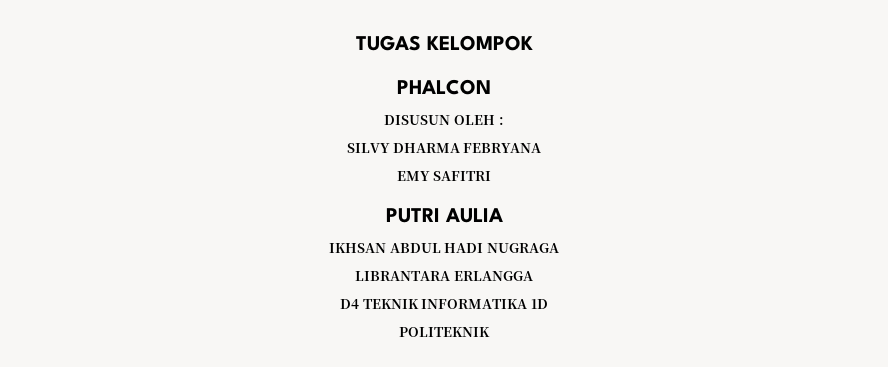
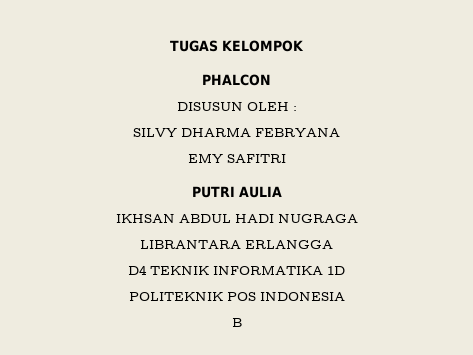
- POLITEKNIK
+ POLITEKNIK POS INDONESIA
+ B

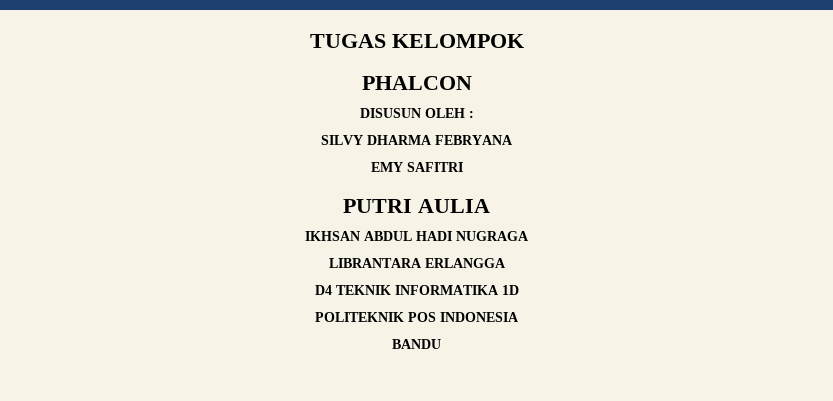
- B
+ BANDU

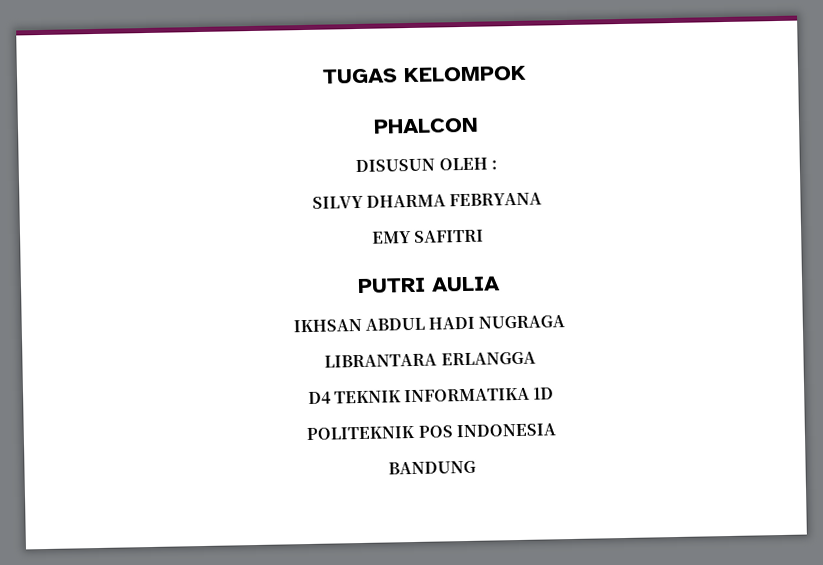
- BANDU
+ BANDUNG

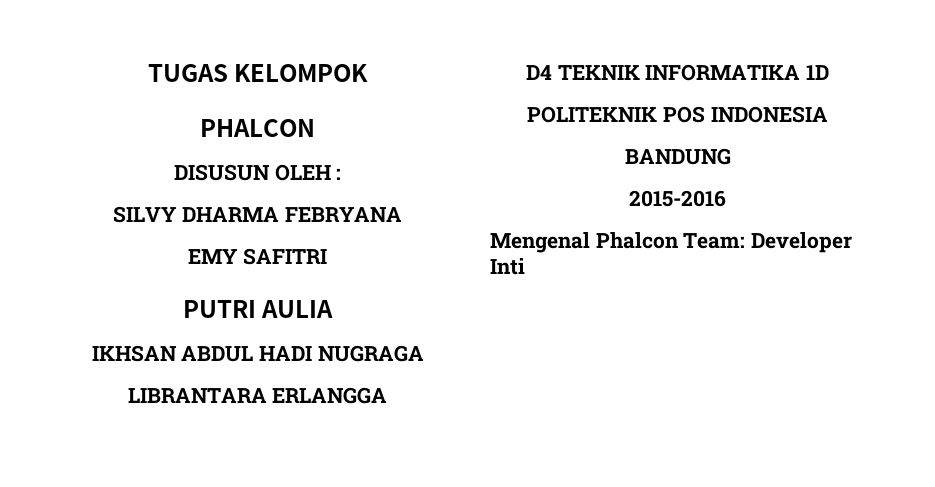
+ 2015-2016
+ Mengenal Phalcon Team: Developer Inti

